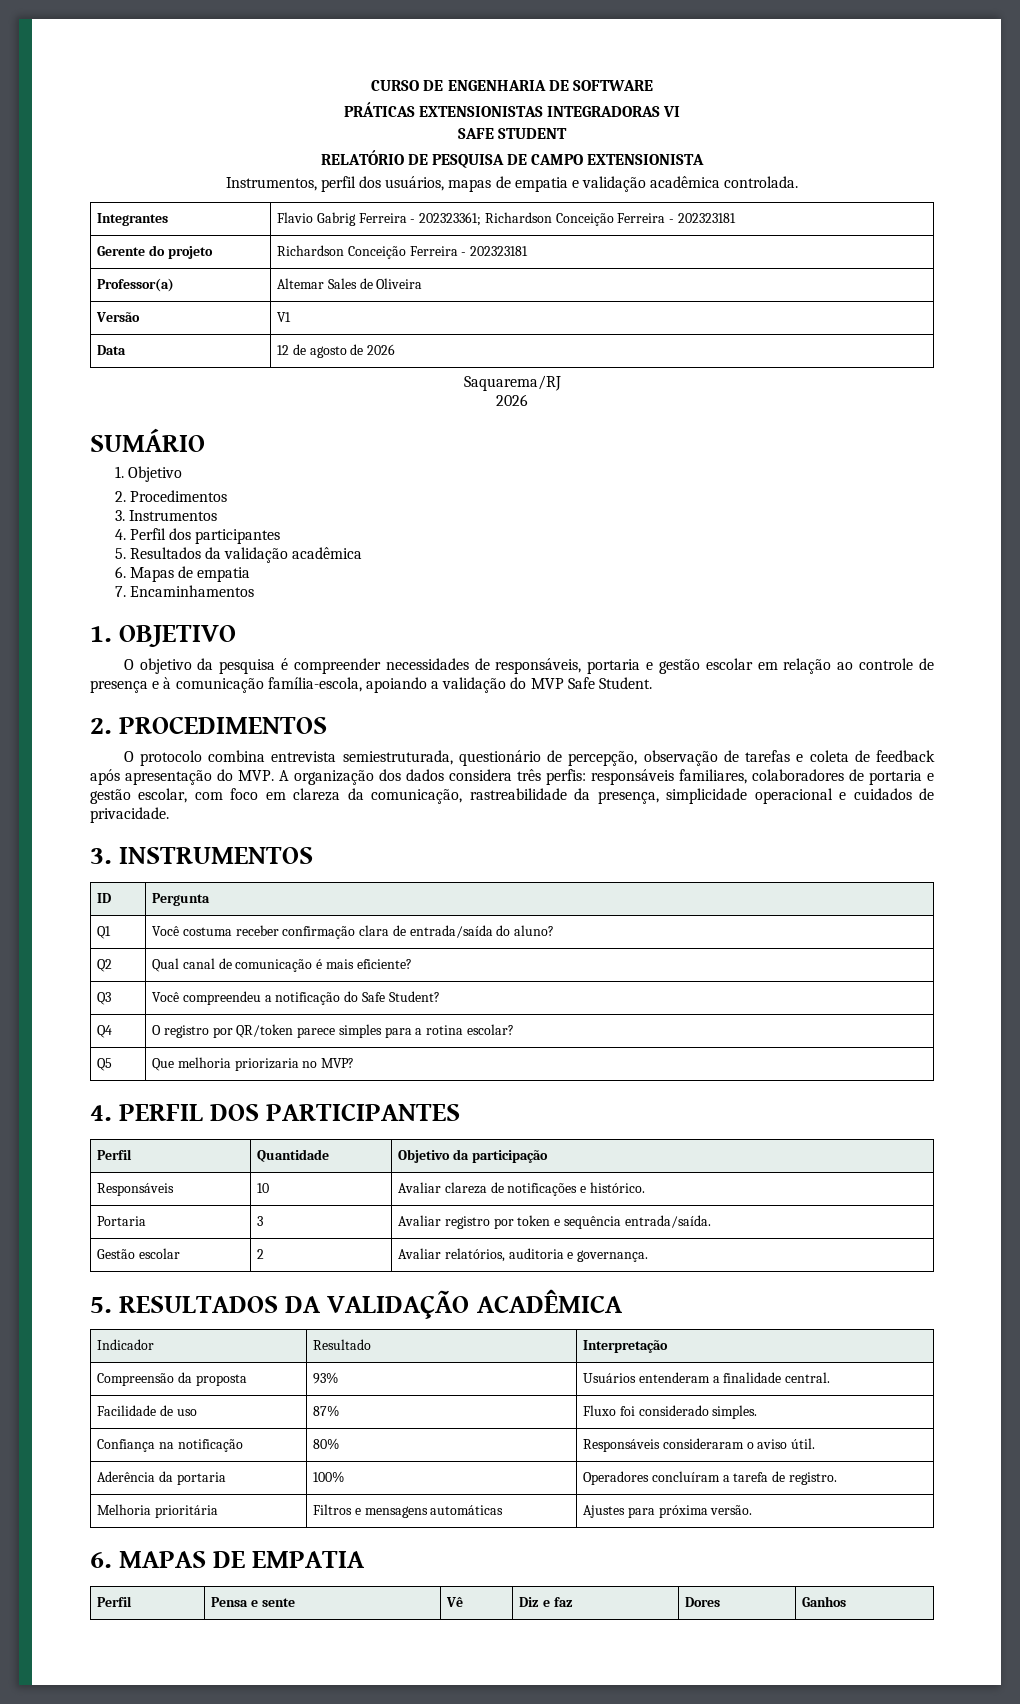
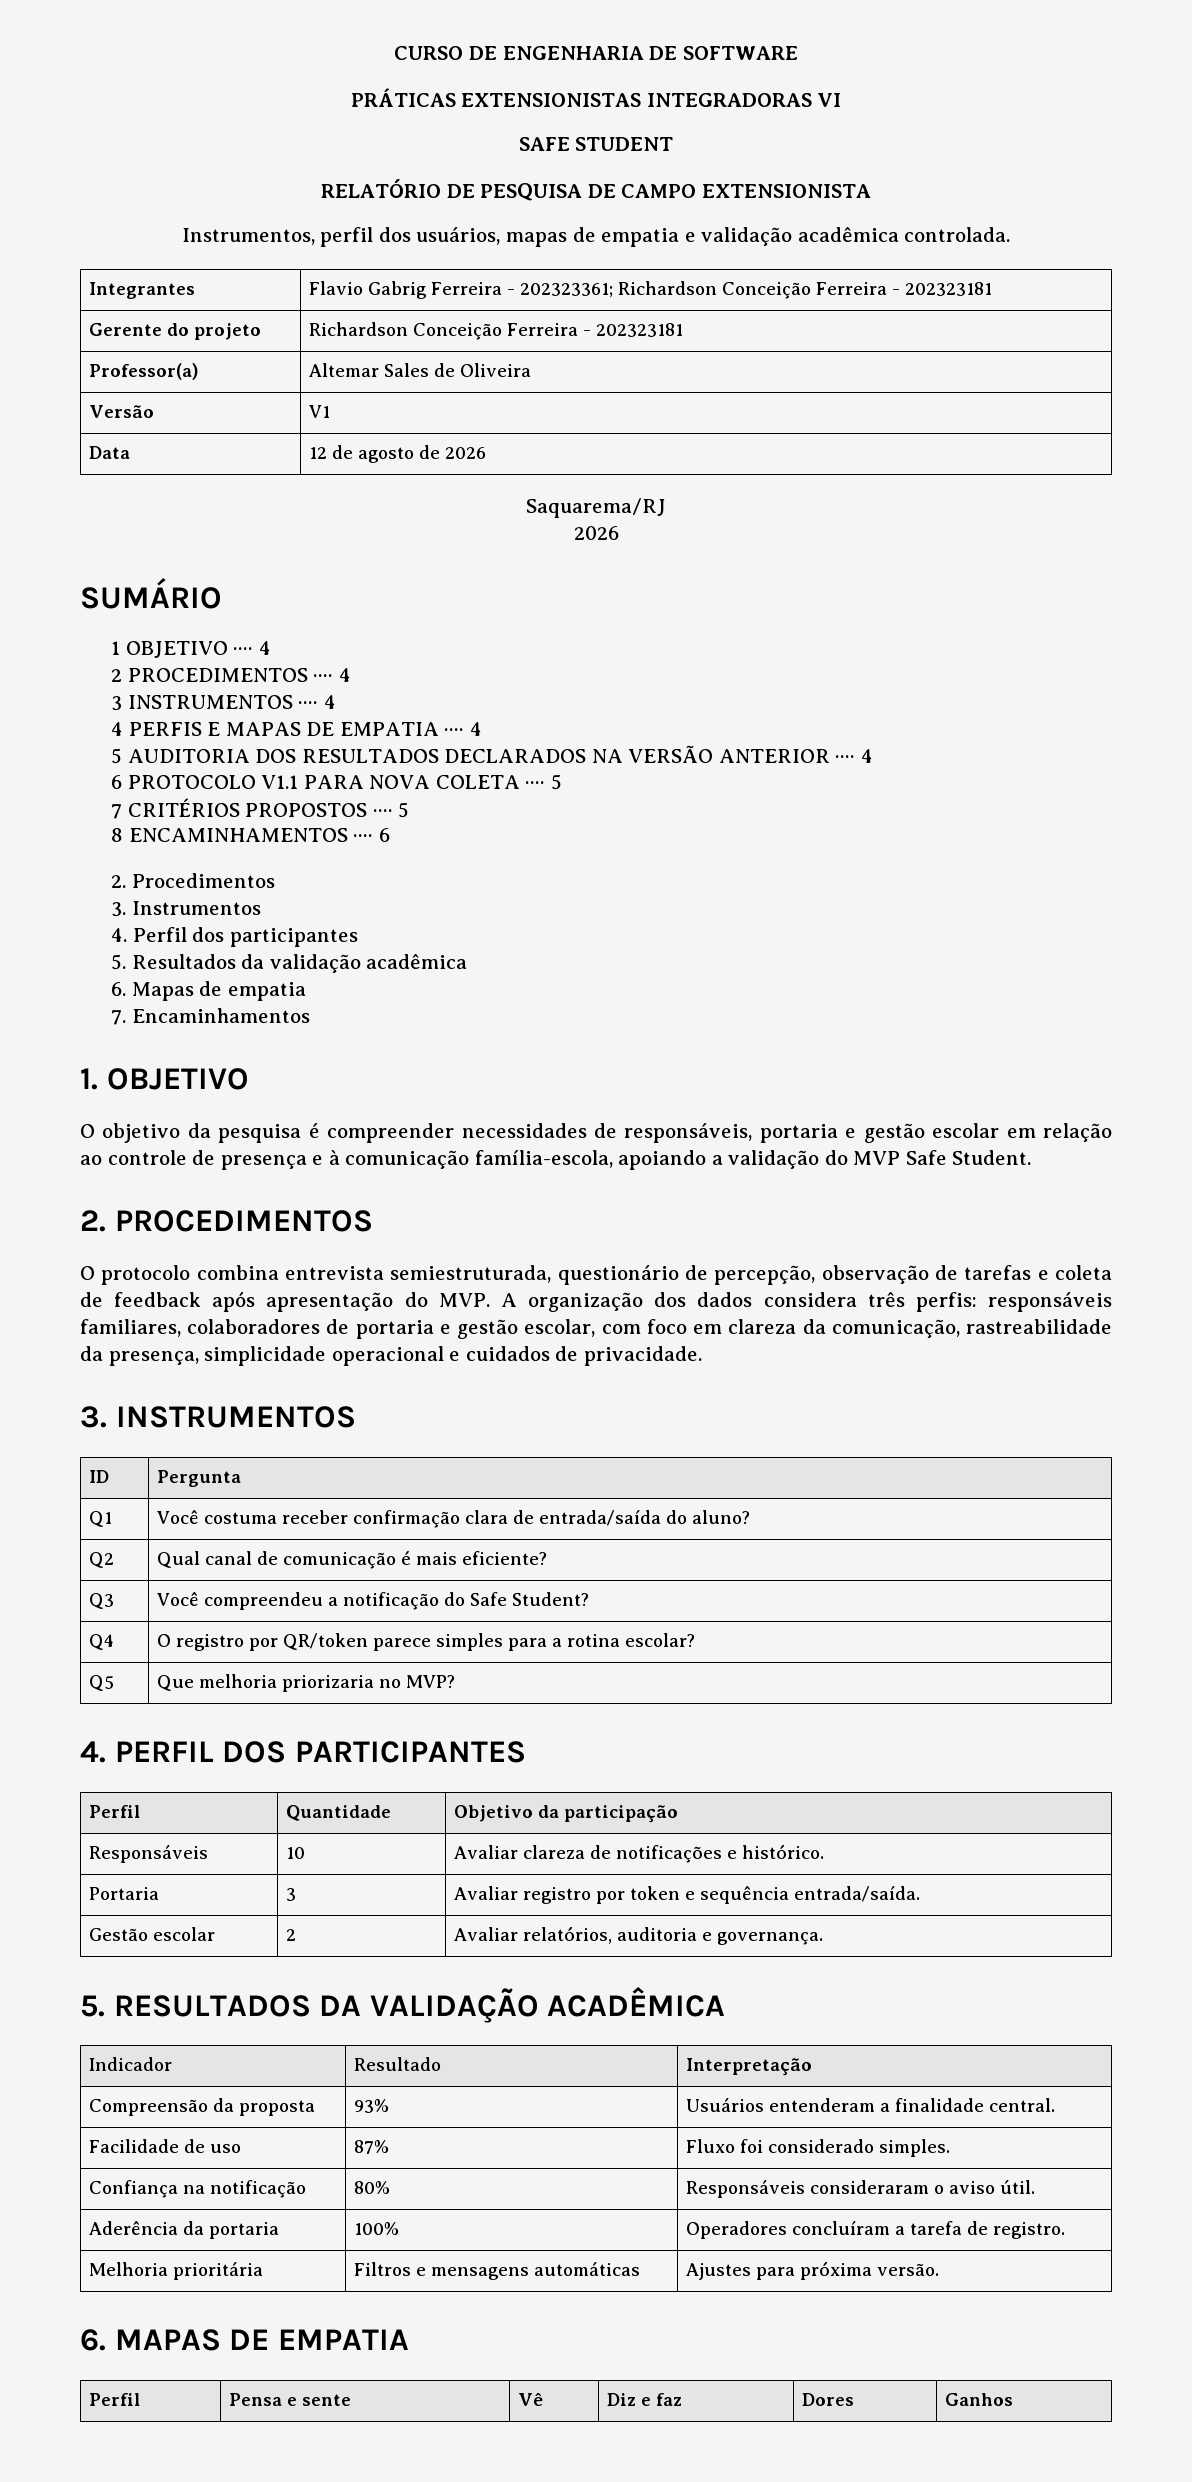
- 1. Objetivo
+ 1 OBJETIVO ···· 4
+ 2 PROCEDIMENTOS ···· 4
+ 3 INSTRUMENTOS ···· 4
+ 4 PERFIS E MAPAS DE EMPATIA ···· 4
+ 5 AUDITORIA DOS RESULTADOS DECLARADOS NA VERSÃO ANTERIOR ···· 4
+ 6 PROTOCOLO V1.1 PARA NOVA COLETA ···· 5
+ 7 CRITÉRIOS PROPOSTOS ···· 5
+ 8 ENCAMINHAMENTOS ···· 6

